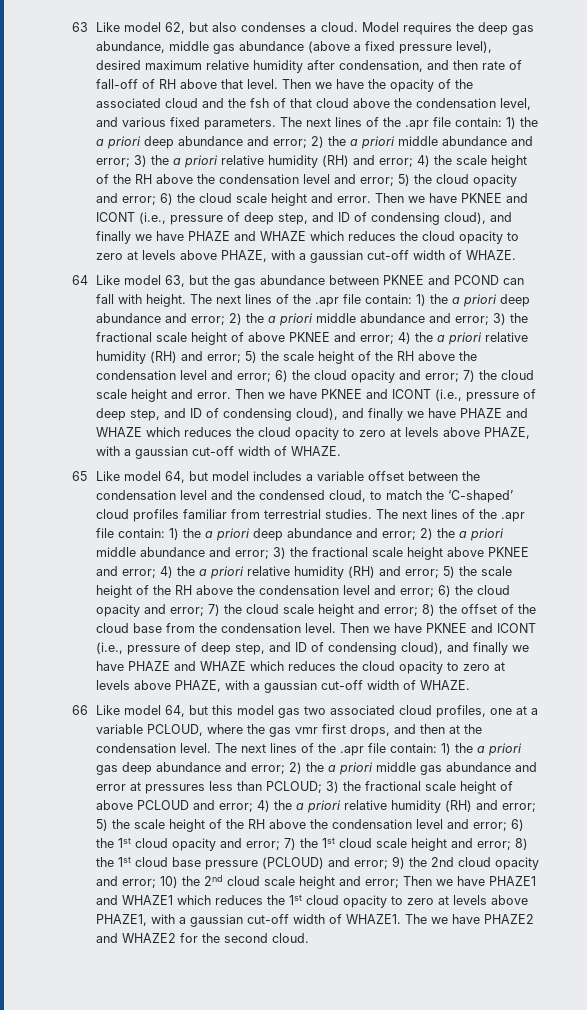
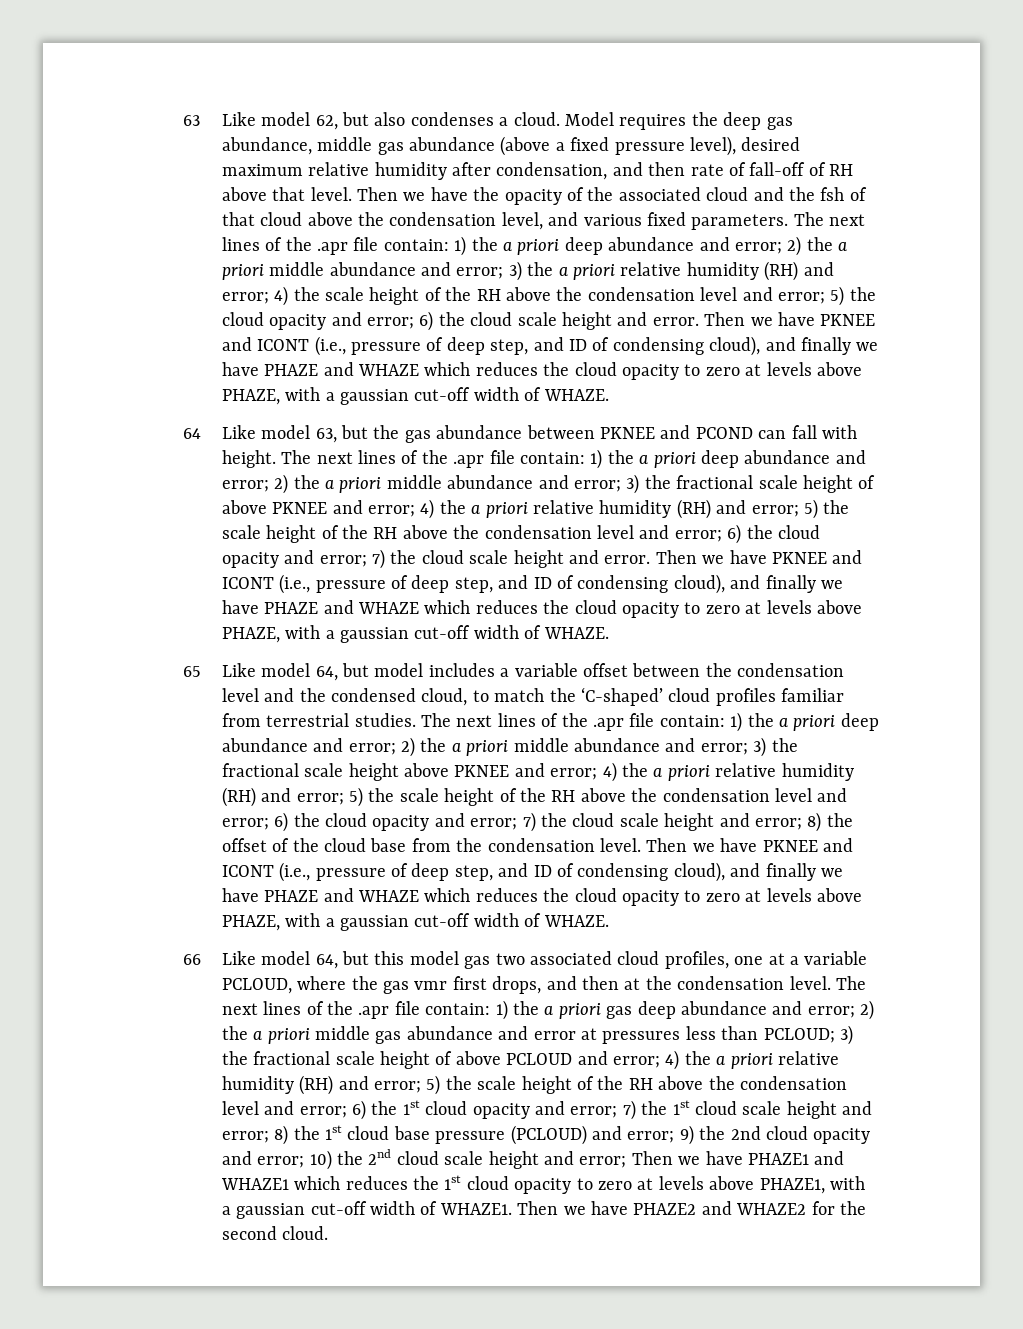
- The we have PHAZE2 and WHAZE2 for the second cloud.
+ Then we have PHAZE2 and WHAZE2 for the second cloud.

